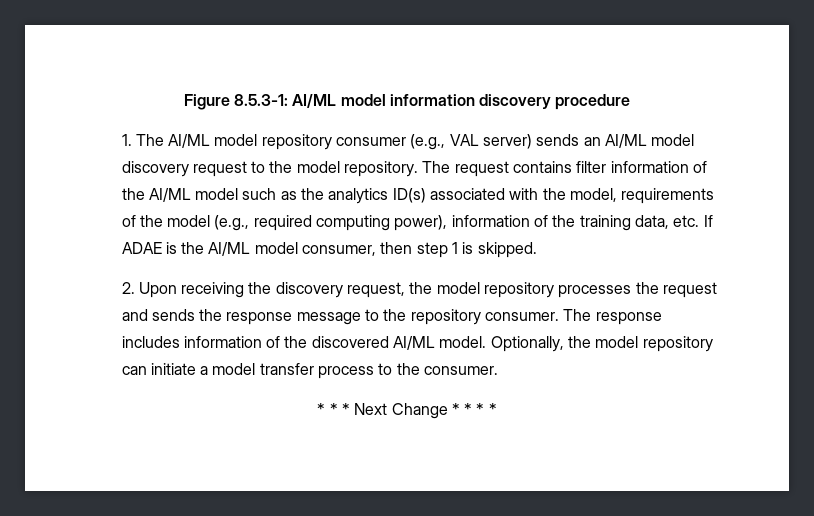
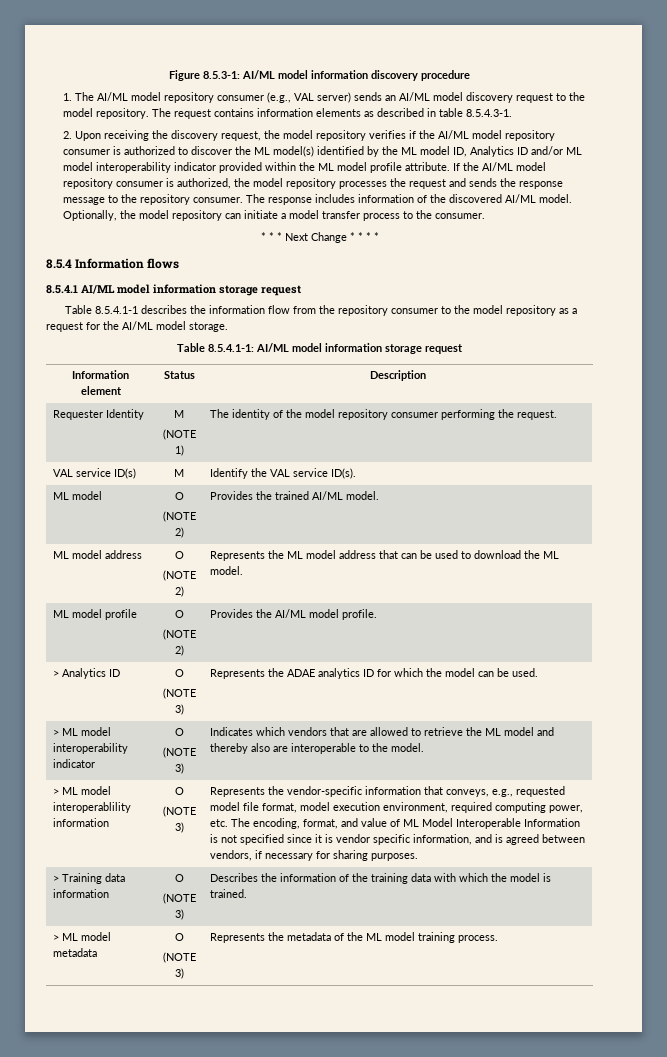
- The request contains filter information of the AI/ML model such as the analytics ID(s) associated with the model, requirements of the model (e.g., required computing power), information of the training data, etc. If ADAE is the AI/ML model consumer, then step 1 is skipped.
+ The request contains information elements as described in table 8.5.4.3-1.
- 2. Upon receiving the discovery request, the model repository processes the request and sends the response message to the repository consumer.
+ 2. Upon receiving the discovery request, the model repository verifies if the AI/ML model repository consumer is authorized to discover the ML model(s) identified by the ML model ID, Analytics ID and/or ML model interoperability indicator provided within the ML model profile attribute. If the AI/ML model repository consumer is authorized, the model repository processes the request and sends the response message to the repository consumer.
+ 8.5.4 Information flows
+ 8.5.4.1 AI/ML model information storage request
+ Table 8.5.4.1-1 describes the information flow from the repository consumer to the model repository as a request for the AI/ML model storage.
+ Table 8.5.4.1-1: AI/ML model information storage request
+ Information element | Status | Description
+ Requester Identity | M
+ (NOTE 1) | The identity of the model repository consumer performing the request.
+ VAL service ID(s) | M | Identify the VAL service ID(s).
+ ML model | O
+ (NOTE 2) | Provides the trained AI/ML model.
+ ML model address | O
+ (NOTE 2) | Represents the ML model address that can be used to download the ML model.
+ ML model profile | O
+ (NOTE 2) | Provides the AI/ML model profile.
+ > Analytics ID | O
+ (NOTE 3) | Represents the ADAE analytics ID for which the model can be used.
+ > ML model interoperability indicator | O
+ (NOTE 3) | Indicates which vendors that are allowed to retrieve the ML model and thereby also are interoperable to the model.
+ > ML model interoperablility information | O
+ (NOTE 3) | Represents the vendor-specific information that conveys, e.g., requested model file format, model execution environment, required computing power, etc. The encoding, format, and value of ML Model Interoperable Information is not specified since it is vendor specific information, and is agreed between vendors, if necessary for sharing purposes.
+ > Training data information | O
+ (NOTE 3) | Describes the information of the training data with which the model is trained.
+ > ML model metadata | O
+ (NOTE 3) | Represents the metadata of the ML model training process.

